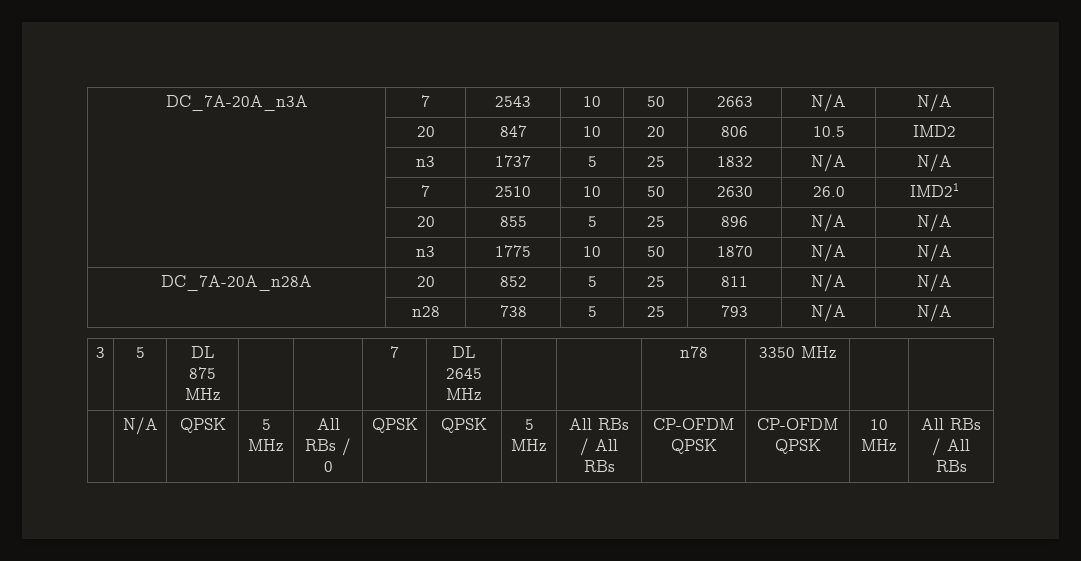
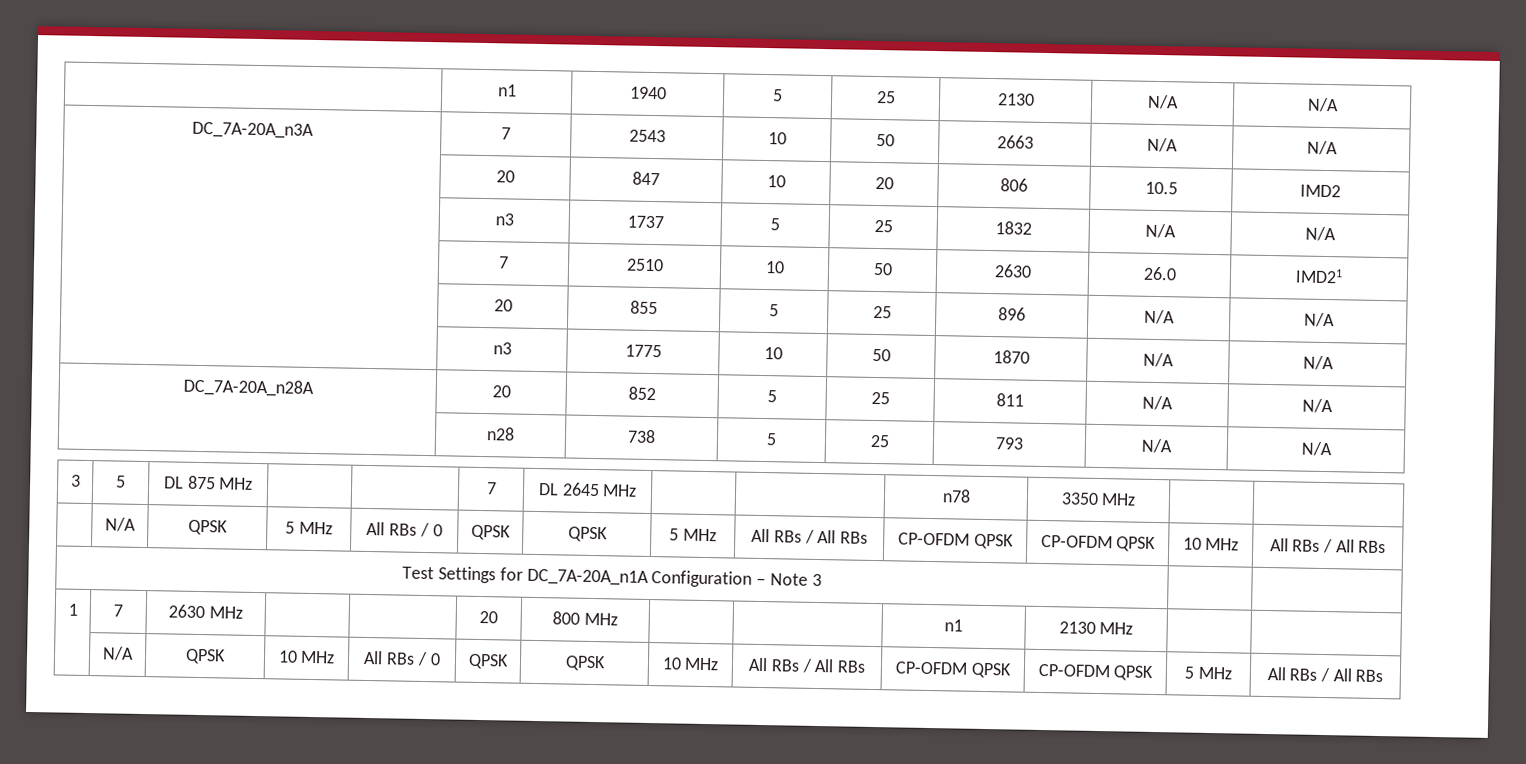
+ | n1 | 1940 | 5 | 25 | 2130 | N/A | N/A
+ Test Settings for DC_7A-20A_n1A Configuration – Note 3 | |
+ 1 | 7 | 2630 MHz | | | 20 | 800 MHz | | | n1 | 2130 MHz | |
+ | N/A | QPSK | 10 MHz | All RBs / 0 | QPSK | QPSK | 10 MHz | All RBs / All RBs | CP-OFDM QPSK | CP-OFDM QPSK | 5 MHz | All RBs / All RBs

